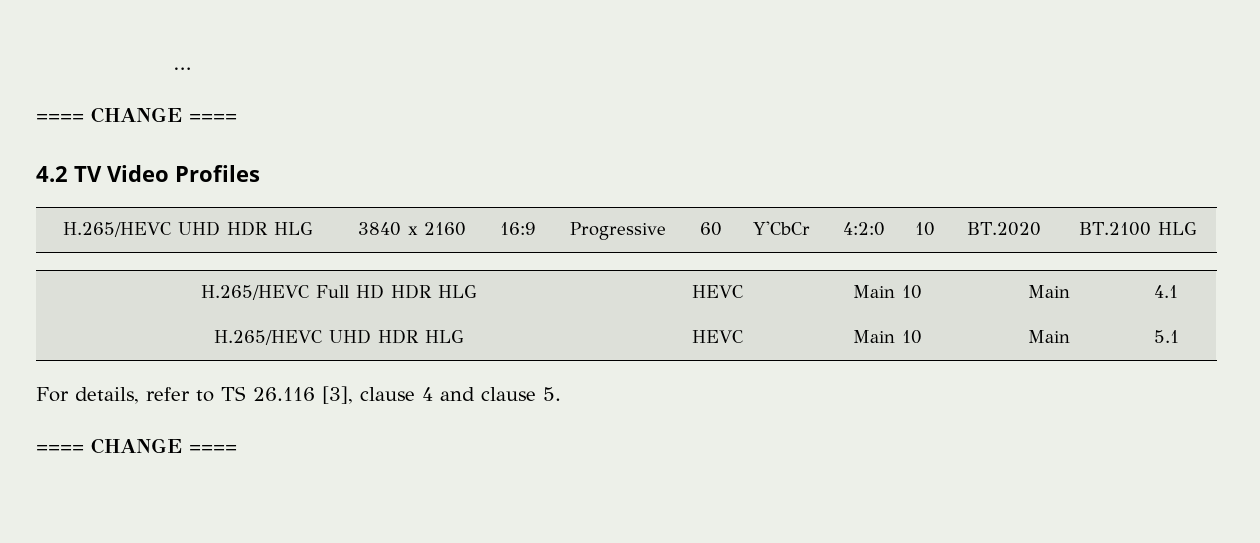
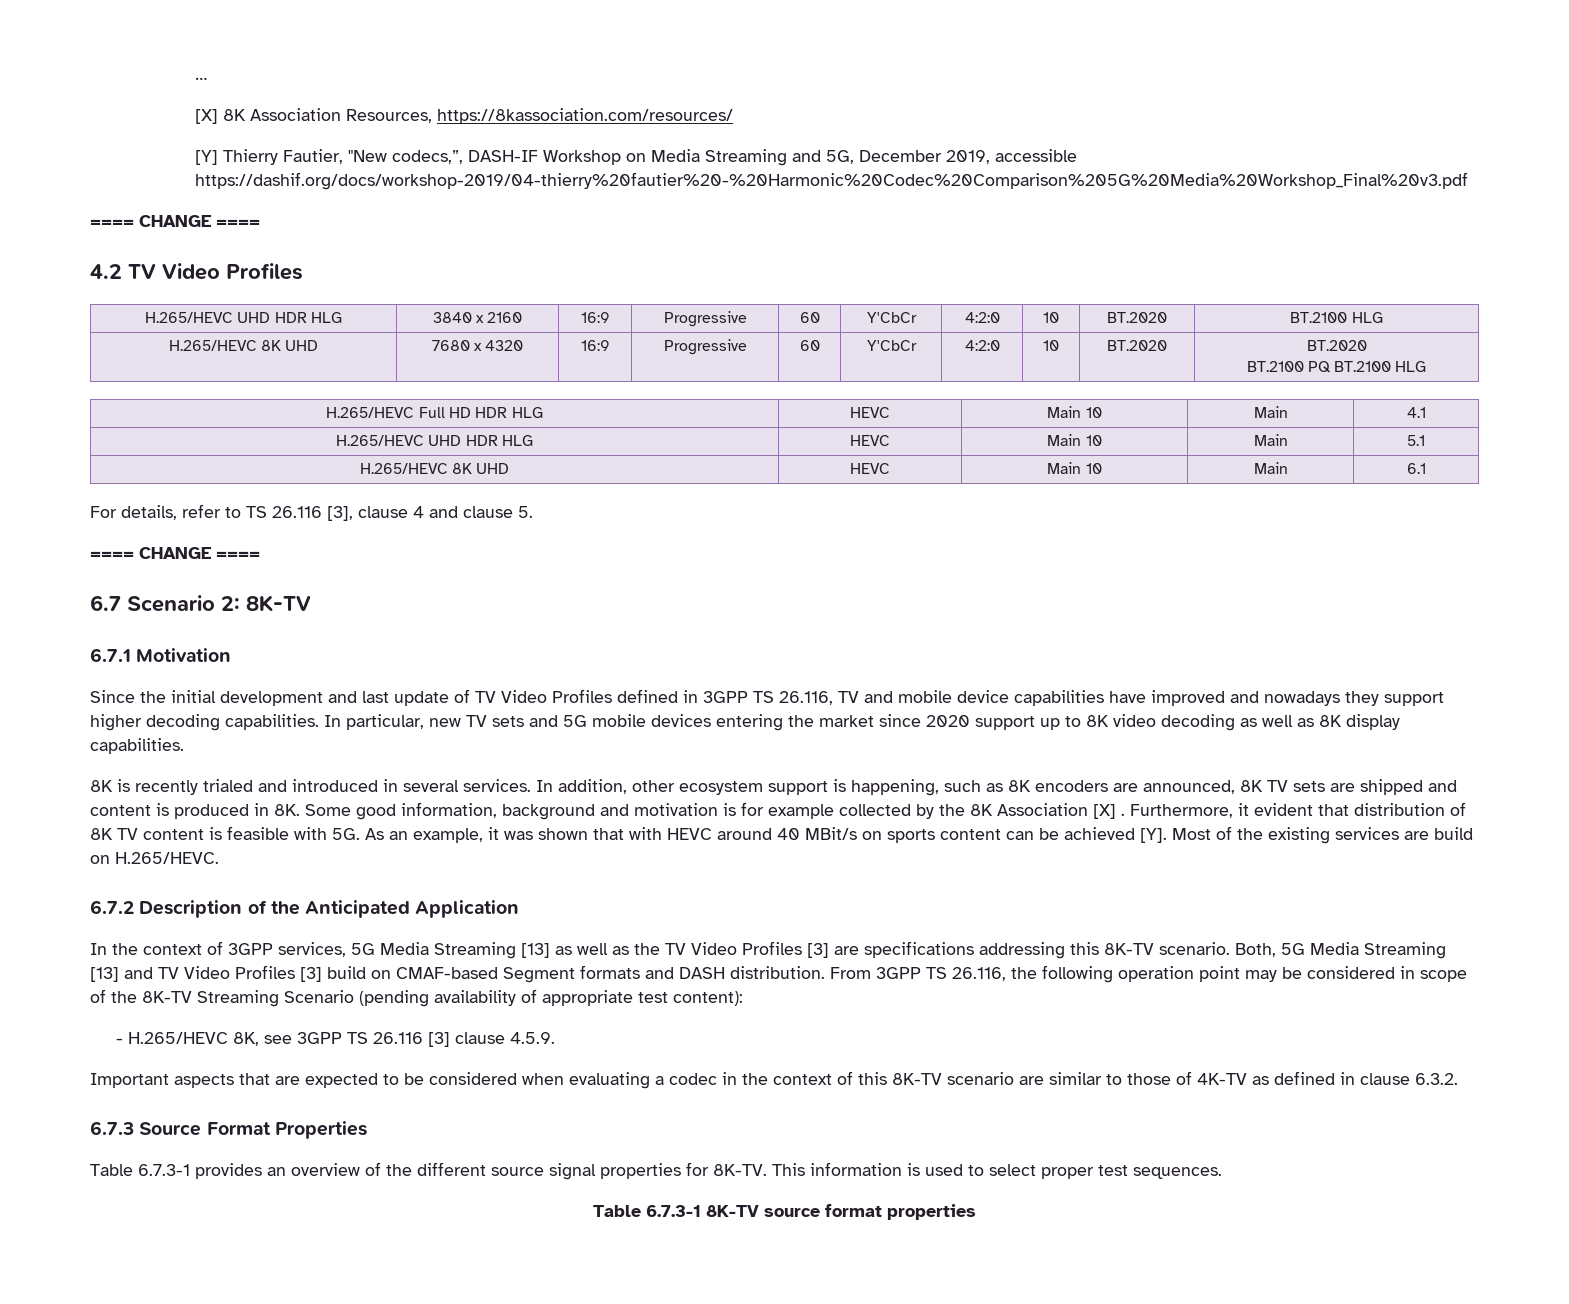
+ [X] 8K Association Resources, https://8kassociation.com/resources/
+ [Y] Thierry Fautier, "New codecs,”, DASH-IF Workshop on Media Streaming and 5G, December 2019, accessible https://dashif.org/docs/workshop-2019/04-thierry%20fautier%20-%20Harmonic%20Codec%20Comparison%205G%20Media%20Workshop_Final%20v3.pdf
+ H.265/HEVC 8K UHD | 7680 x 4320 | 16:9 | Progressive | 60 | Y'CbCr | 4:2:0 | 10 | BT.2020 | BT.2020
+ BT.2100 PQ BT.2100 HLG
+ H.265/HEVC 8K UHD | HEVC | Main 10 | Main | 6.1
+ 6.7 Scenario 2: 8K-TV
+ 6.7.1 Motivation
+ Since the initial development and last update of TV Video Profiles defined in 3GPP TS 26.116, TV and mobile device capabilities have improved and nowadays they support higher decoding capabilities. In particular, new TV sets and 5G mobile devices entering the market since 2020 support up to 8K video decoding as well as 8K display capabilities.
+ 8K is recently trialed and introduced in several services. In addition, other ecosystem support is happening, such as 8K encoders are announced, 8K TV sets are shipped and content is produced in 8K. Some good information, background and motivation is for example collected by the 8K Association [X] . Furthermore, it evident that distribution of 8K TV content is feasible with 5G. As an example, it was shown that with HEVC around 40 MBit/s on sports content can be achieved [Y]. Most of the existing services are build on H.265/HEVC.
+ 6.7.2 Description of the Anticipated Application
+ In the context of 3GPP services, 5G Media Streaming [13] as well as the TV Video Profiles [3] are specifications addressing this 8K-TV scenario. Both, 5G Media Streaming [13] and TV Video Profiles [3] build on CMAF-based Segment formats and DASH distribution. From 3GPP TS 26.116, the following operation point may be considered in scope of the 8K-TV Streaming Scenario (pending availability of appropriate test content):
+ - H.265/HEVC 8K, see 3GPP TS 26.116 [3] clause 4.5.9.
+ Important aspects that are expected to be considered when evaluating a codec in the context of this 8K-TV scenario are similar to those of 4K-TV as defined in clause 6.3.2.
+ 6.7.3 Source Format Properties
+ Table 6.7.3-1 provides an overview of the different source signal properties for 8K-TV. This information is used to select proper test sequences.
+ Table 6.7.3-1 8K-TV source format properties

